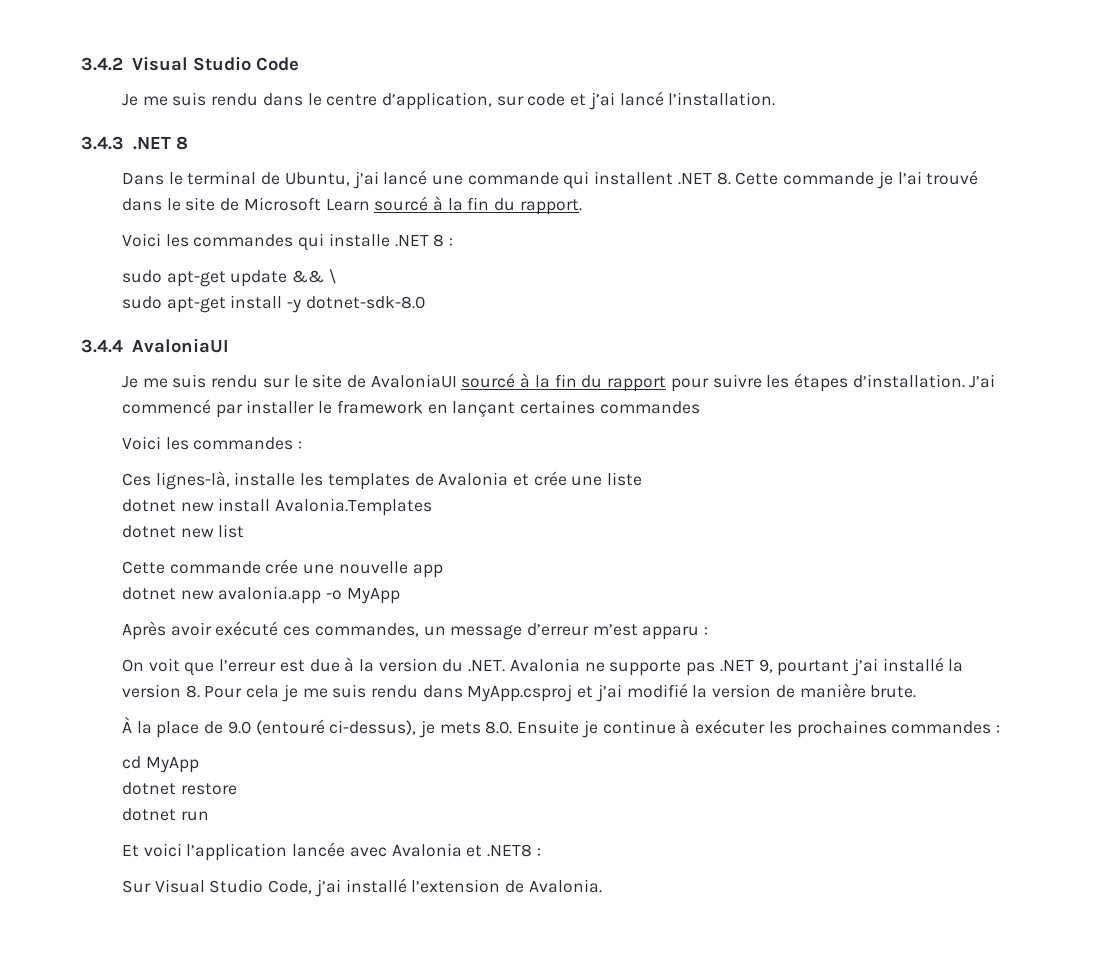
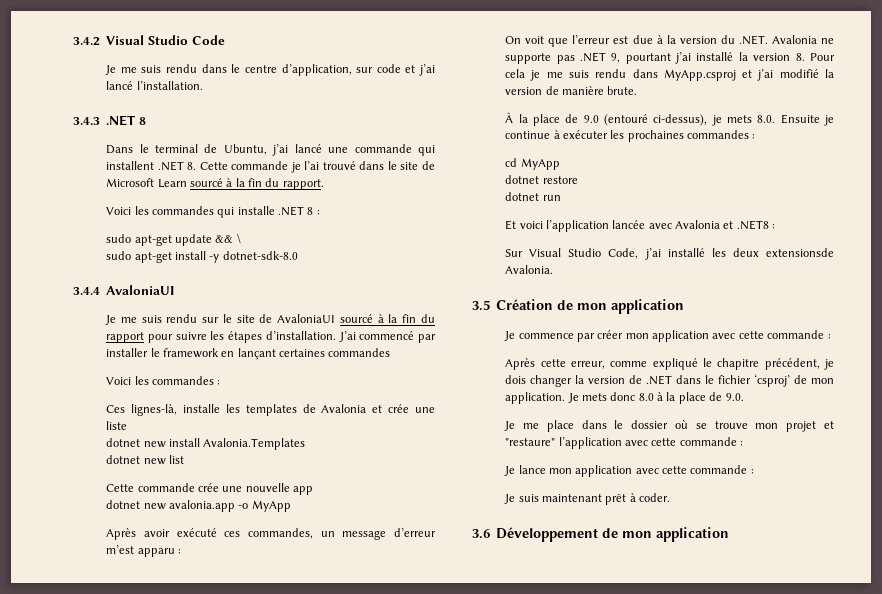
- Sur Visual Studio Code, j’ai installé l’extension de Avalonia.
+ Sur Visual Studio Code, j’ai installé les deux extensionsde Avalonia.
+ 3.5 Création de mon application
+ Je commence par créer mon application avec cette commande :
+ Après cette erreur, comme expliqué le chapitre précédent, je dois changer la version de .NET dans le fichier ‘csproj’ de mon application. Je mets donc 8.0 à la place de 9.0.
+ Je me place dans le dossier où se trouve mon projet et "restaure" l’application avec cette commande :
+ Je lance mon application avec cette commande :
+ Je suis maintenant prêt à coder.
+ 3.6 Développement de mon application

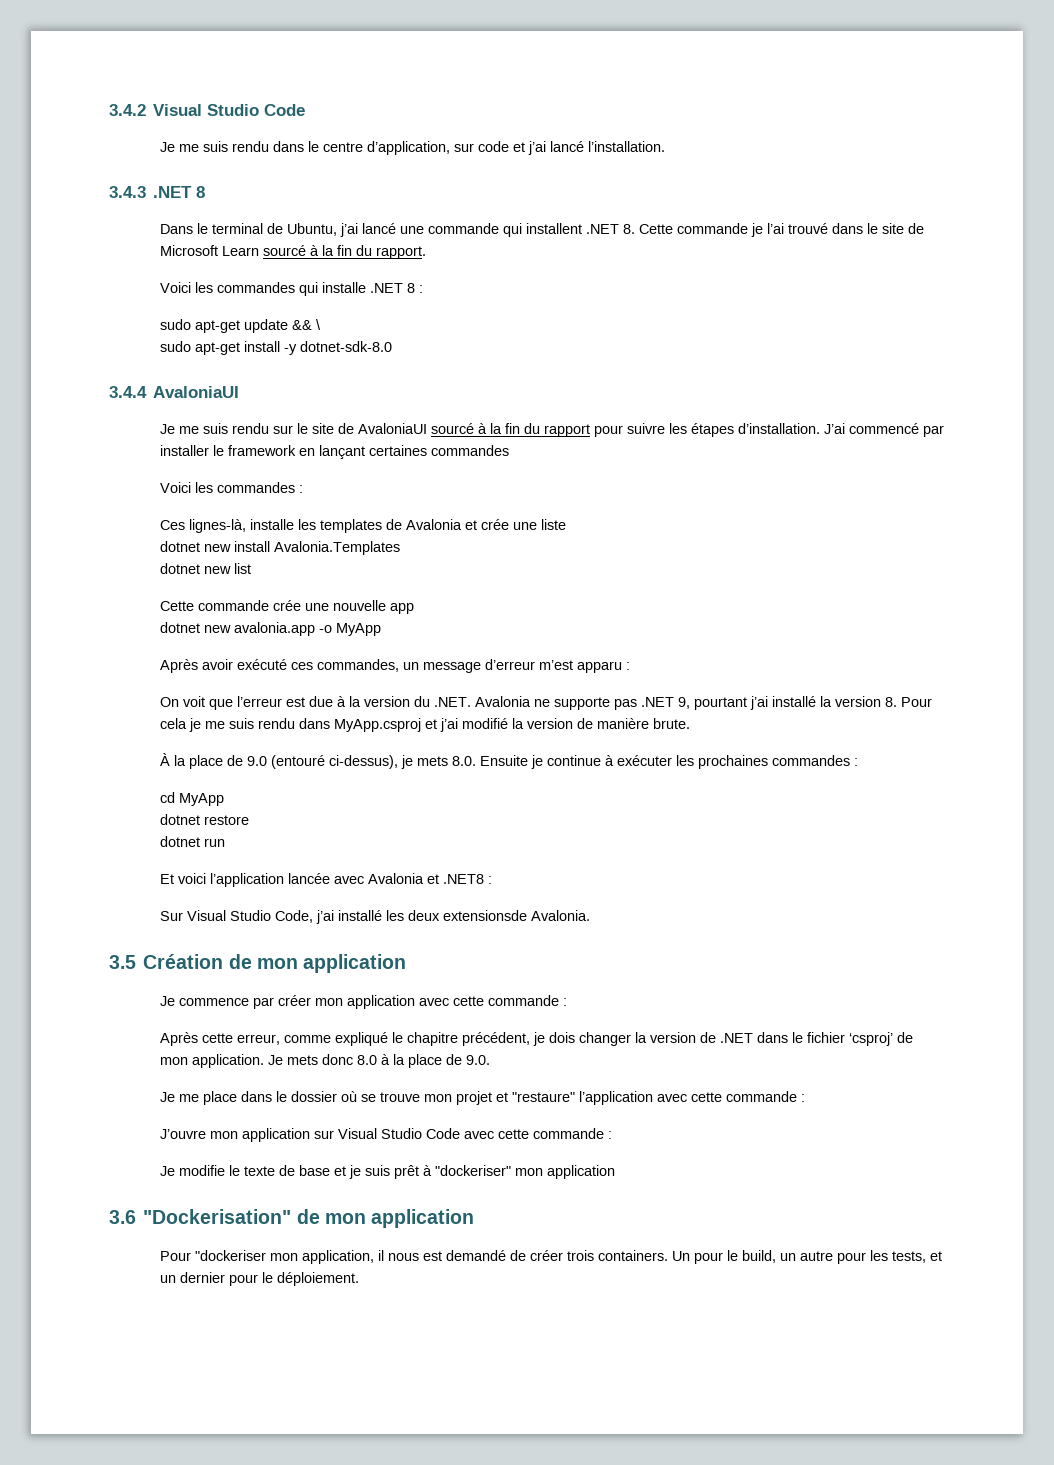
- Je lance mon application avec cette commande :
- Je suis maintenant prêt à coder.
+ J’ouvre mon application sur Visual Studio Code avec cette commande :
+ Je modifie le texte de base et je suis prêt à "dockeriser" mon application
- 3.6 Développement de mon application
+ 3.6 "Dockerisation" de mon application
+ Pour "dockeriser mon application, il nous est demandé de créer trois containers. Un pour le build, un autre pour les tests, et un dernier pour le déploiement.

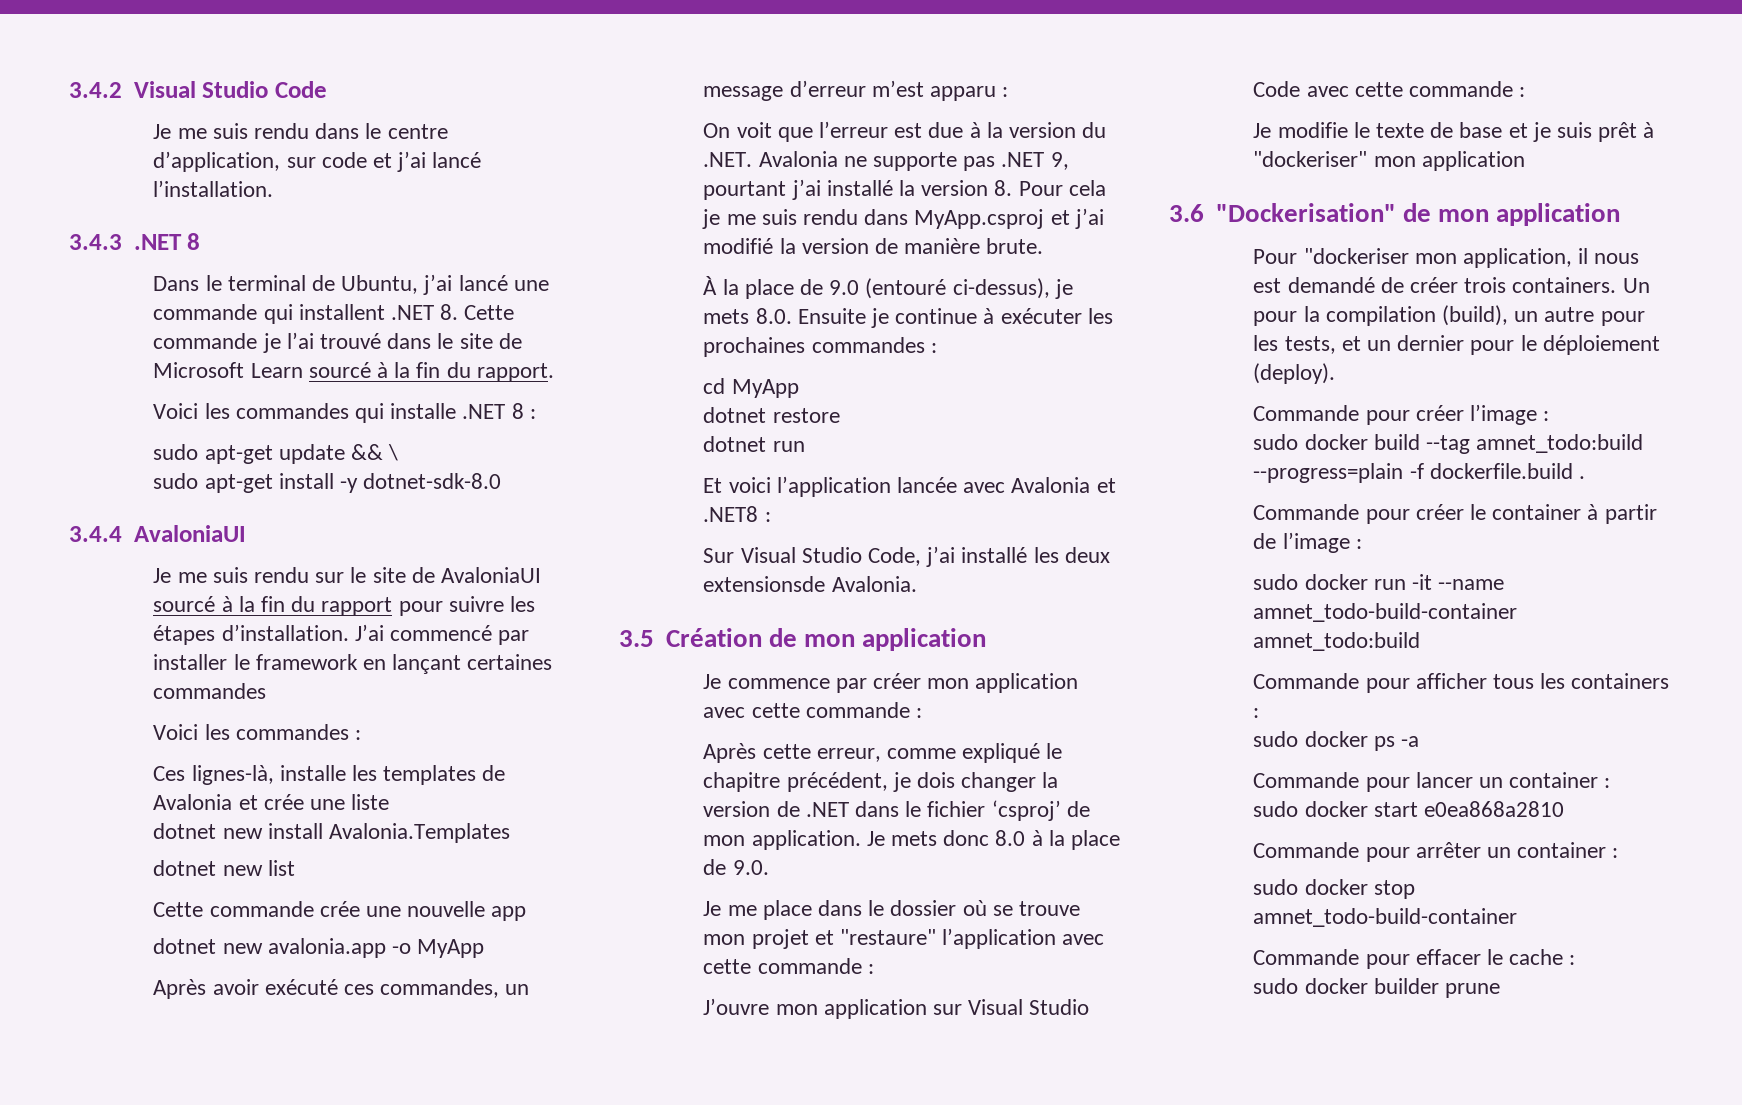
- Un pour le build, un autre pour les tests, et un dernier pour le déploiement.
+ Un pour la compilation (build), un autre pour les tests, et un dernier pour le déploiement (deploy).
+ Commande pour créer l’image :
+ sudo docker build --tag amnet_todo:build --progress=plain -f dockerfile.build .
+ Commande pour créer le container à partir de l’image :
+ sudo docker run -it --name amnet_todo-build-container amnet_todo:build
+ Commande pour afficher tous les containers :
+ sudo docker ps -a
+ Commande pour lancer un container :
+ sudo docker start e0ea868a2810
+ Commande pour arrêter un container :
+ sudo docker stop amnet_todo-build-container
+ Commande pour effacer le cache :
+ sudo docker builder prune

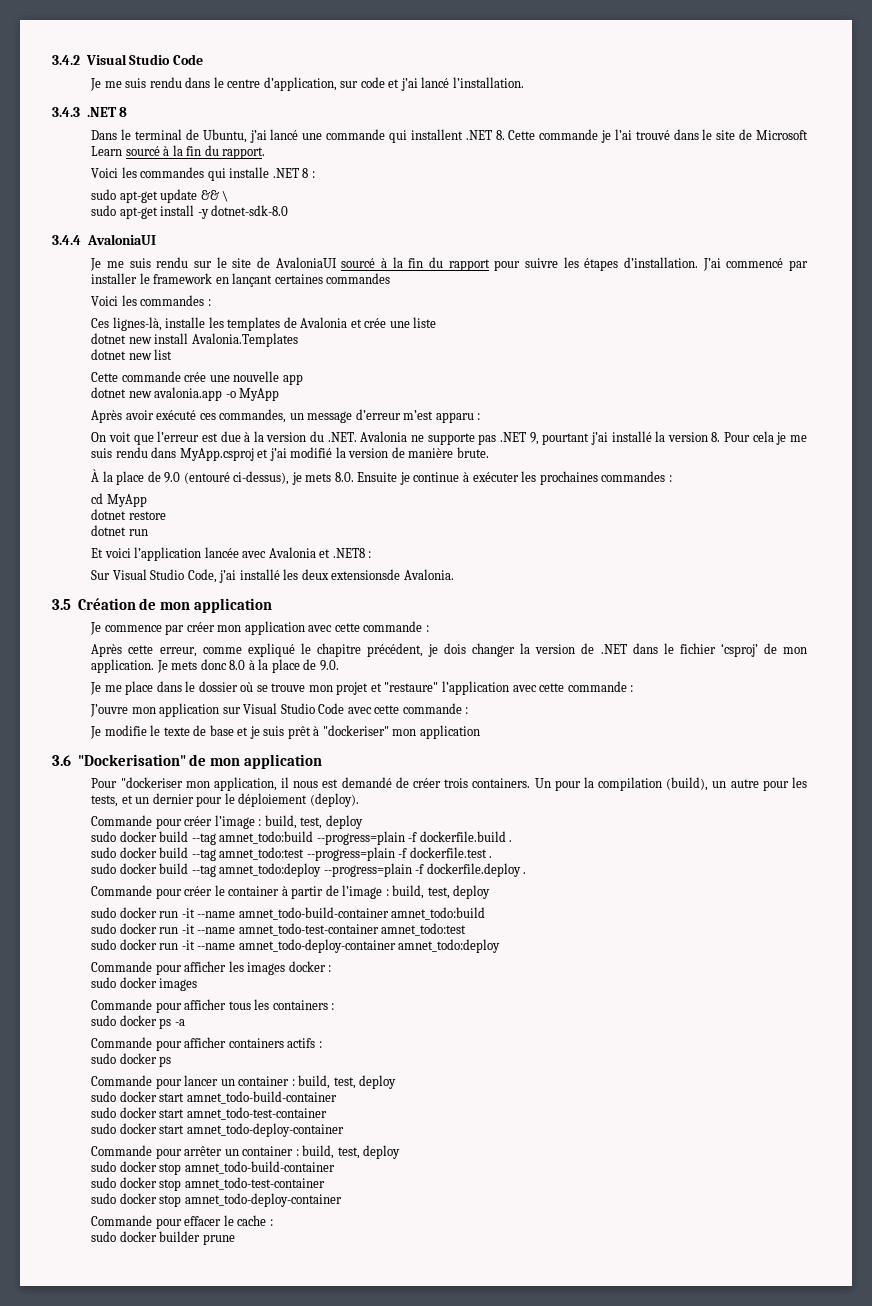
- Commande pour créer l’image :
+ Commande pour créer l’image : build, test, deploy
+ sudo docker build --tag amnet_todo:test --progress=plain -f dockerfile.test .
+ sudo docker build --tag amnet_todo:deploy --progress=plain -f dockerfile.deploy .
- Commande pour créer le container à partir de l’image :
+ Commande pour créer le container à partir de l’image : build, test, deploy
+ sudo docker run -it --name amnet_todo-test-container amnet_todo:test
+ sudo docker run -it --name amnet_todo-deploy-container amnet_todo:deploy
+ Commande pour afficher les images docker :
+ sudo docker images
+ Commande pour afficher containers actifs :
+ sudo docker ps
- Commande pour lancer un container :
- sudo docker start e0ea868a2810
+ Commande pour lancer un container : build, test, deploy
+ sudo docker start amnet_todo-build-container
+ sudo docker start amnet_todo-test-container
+ sudo docker start amnet_todo-deploy-container
- Commande pour arrêter un container :
+ Commande pour arrêter un container : build, test, deploy
+ sudo docker stop amnet_todo-test-container
+ sudo docker stop amnet_todo-deploy-container

